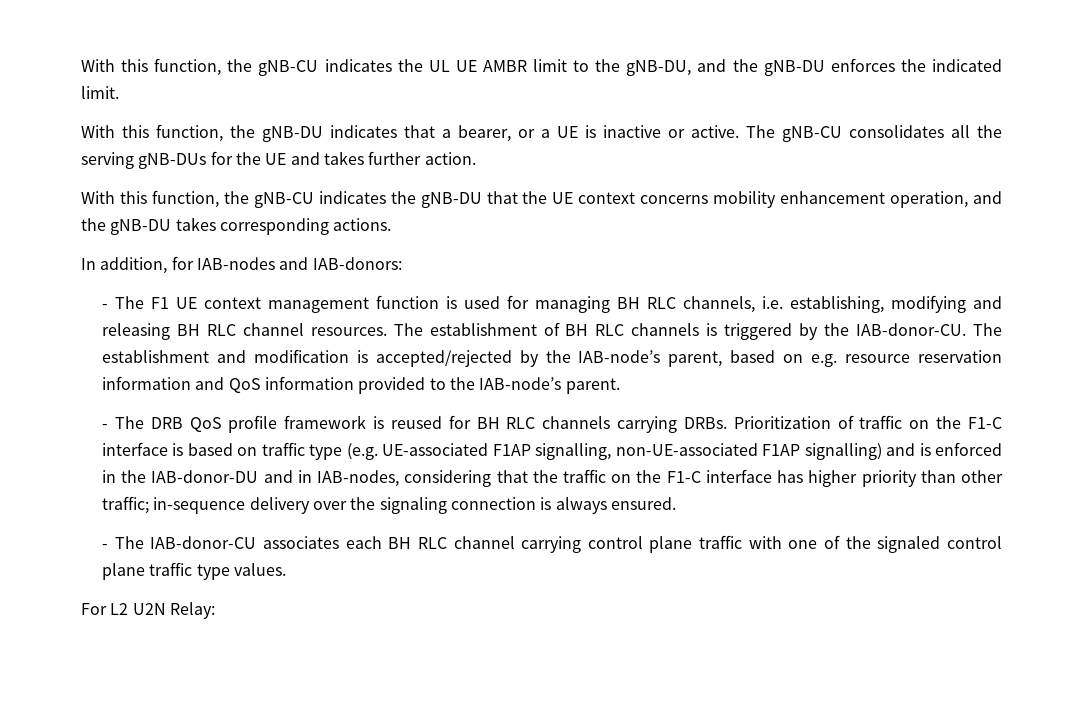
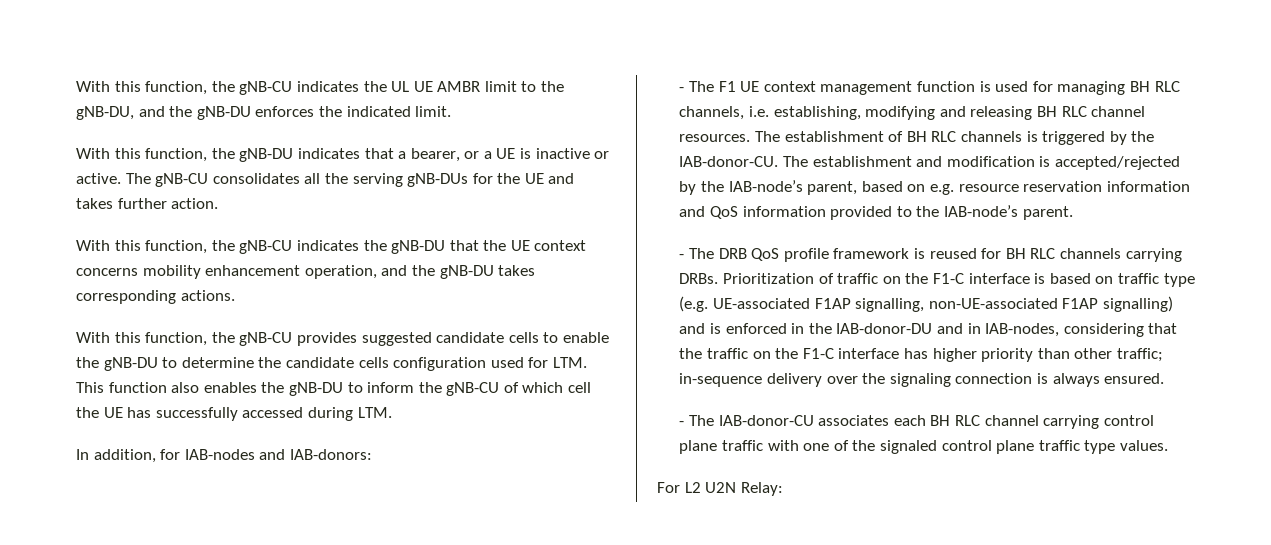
+ With this function, the gNB-CU provides suggested candidate cells to enable the gNB-DU to determine the candidate cells configuration used for LTM. This function also enables the gNB-DU to inform the gNB-CU of which cell the UE has successfully accessed during LTM.

